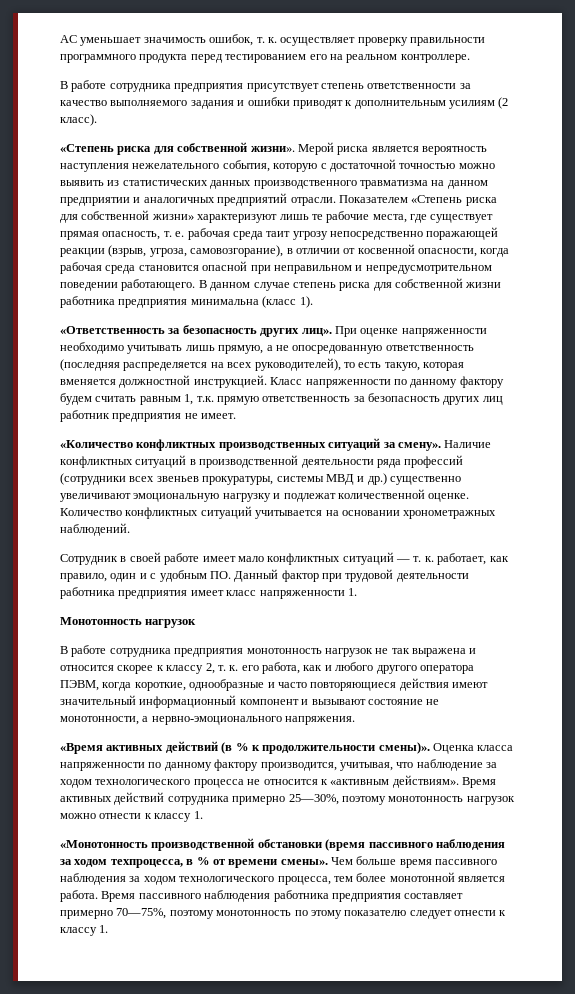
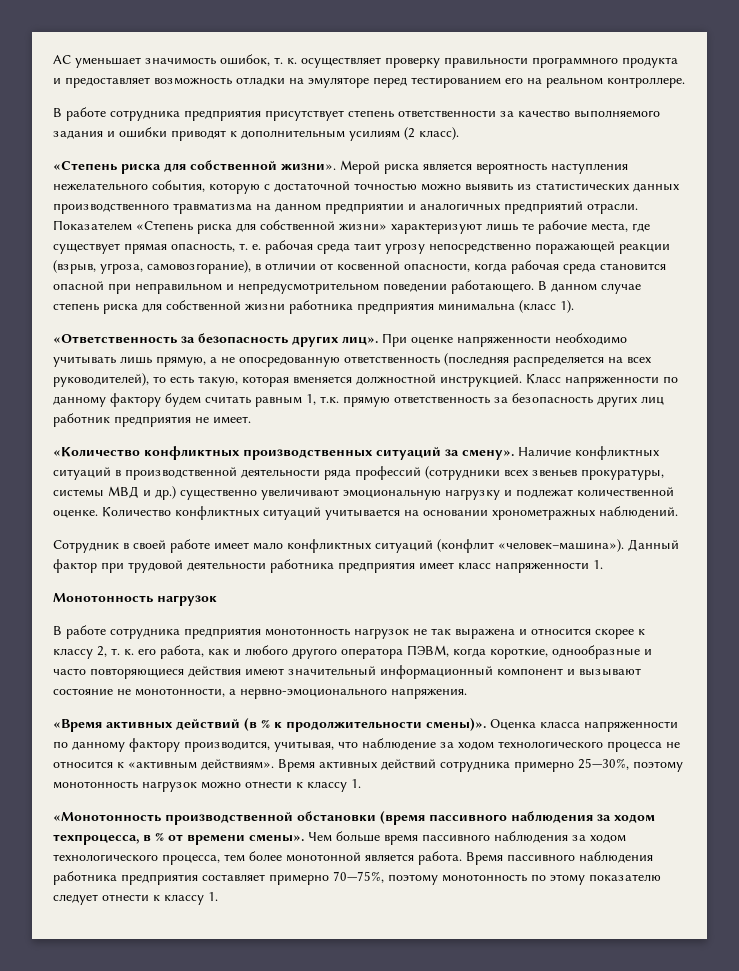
- АС уменьшает значимость ошибок, т. к. осуществляет проверку правильности программного продукта перед тестированием его на реальном контроллере.
+ АС уменьшает значимость ошибок, т. к. осуществляет проверку правильности программного продукта и предоставляет возможность отладки на эмуляторе перед тестированием его на реальном контроллере.
- Сотрудник в своей работе имеет мало конфликтных ситуаций — т. к. работает, как правило, один и с удобным ПО. Данный фактор при трудовой деятельности работника предприятия имеет класс напряженности 1.
+ Сотрудник в своей работе имеет мало конфликтных ситуаций (конфлит «человек–машина»). Данный фактор при трудовой деятельности работника предприятия имеет класс напряженности 1.

